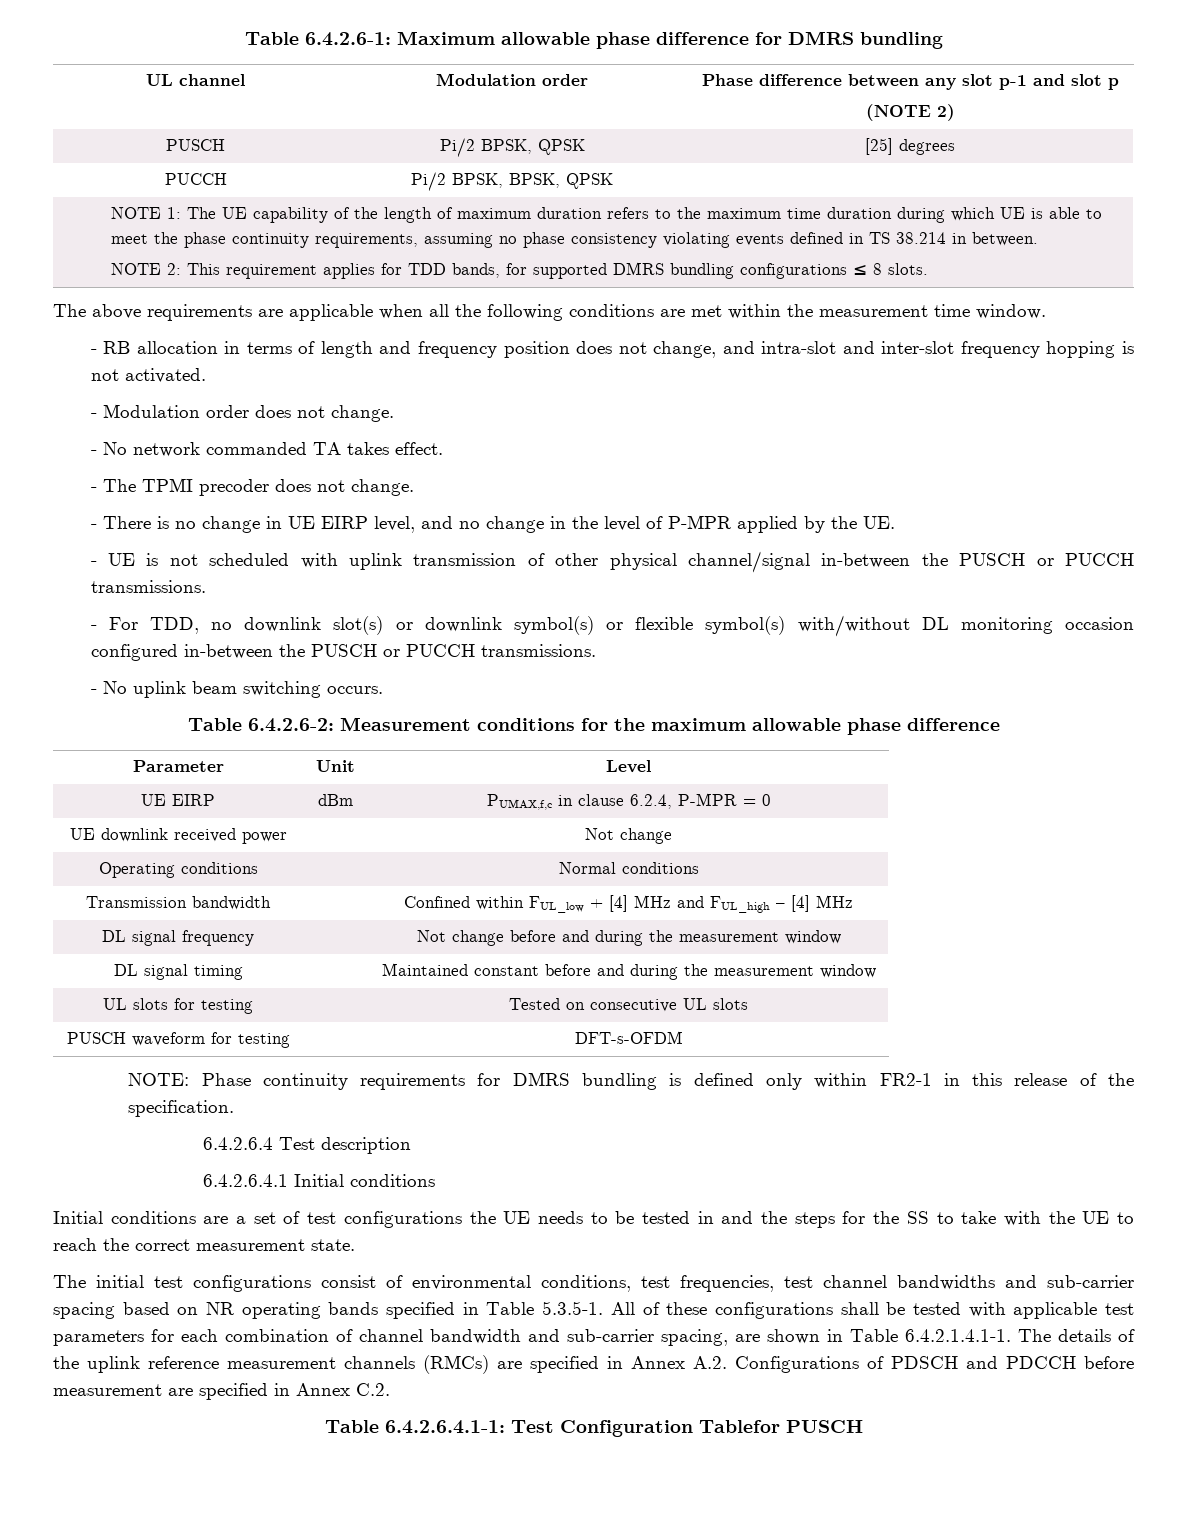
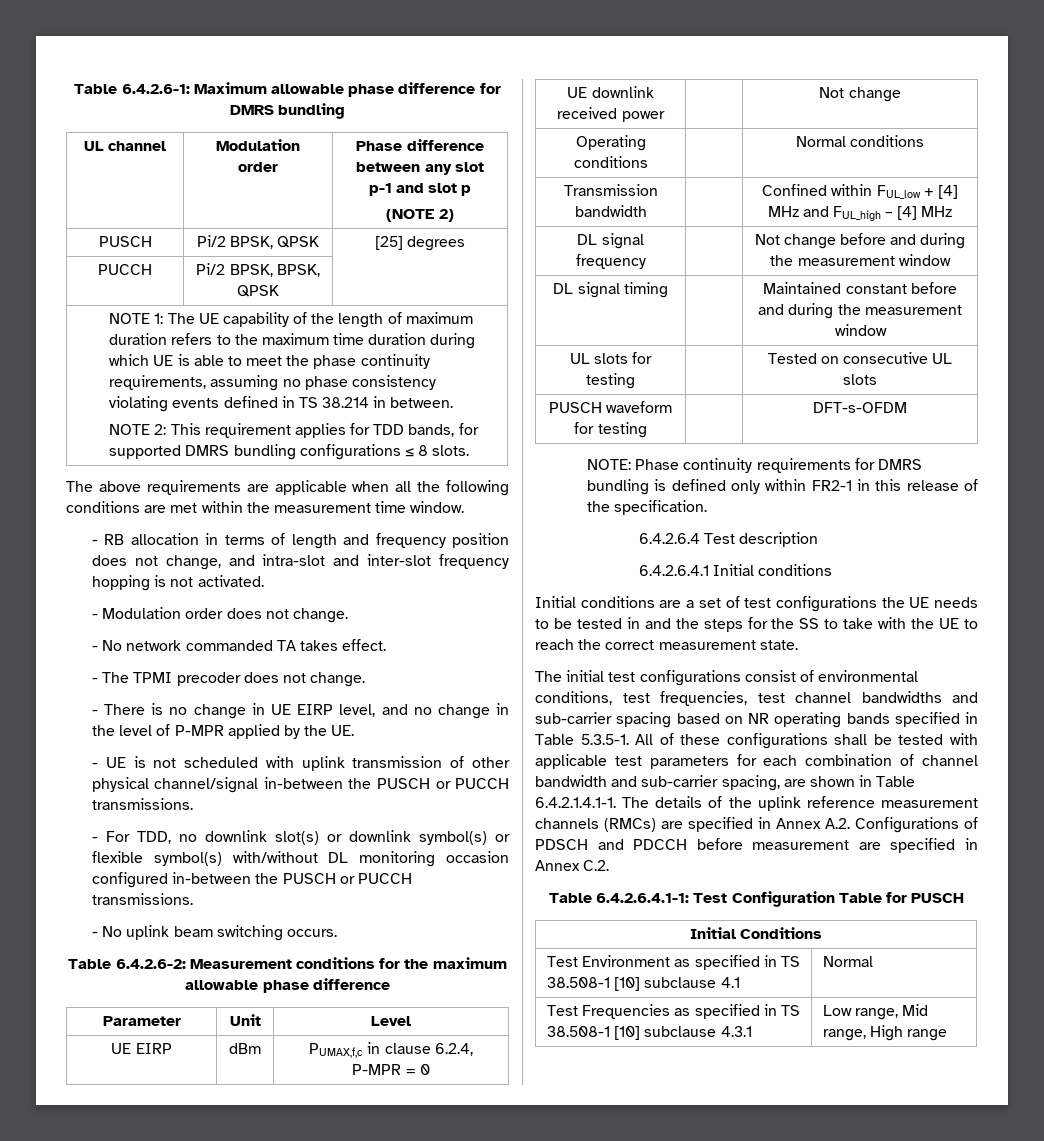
- Table 6.4.2.6.4.1-1: Test Configuration Tablefor PUSCH
+ Table 6.4.2.6.4.1-1: Test Configuration Table for PUSCH
+ Initial Conditions
+ Test Environment as specified in TS 38.508-1 [10] subclause 4.1 | Normal
+ Test Frequencies as specified in TS 38.508-1 [10] subclause 4.3.1 | Low range, Mid range, High range

